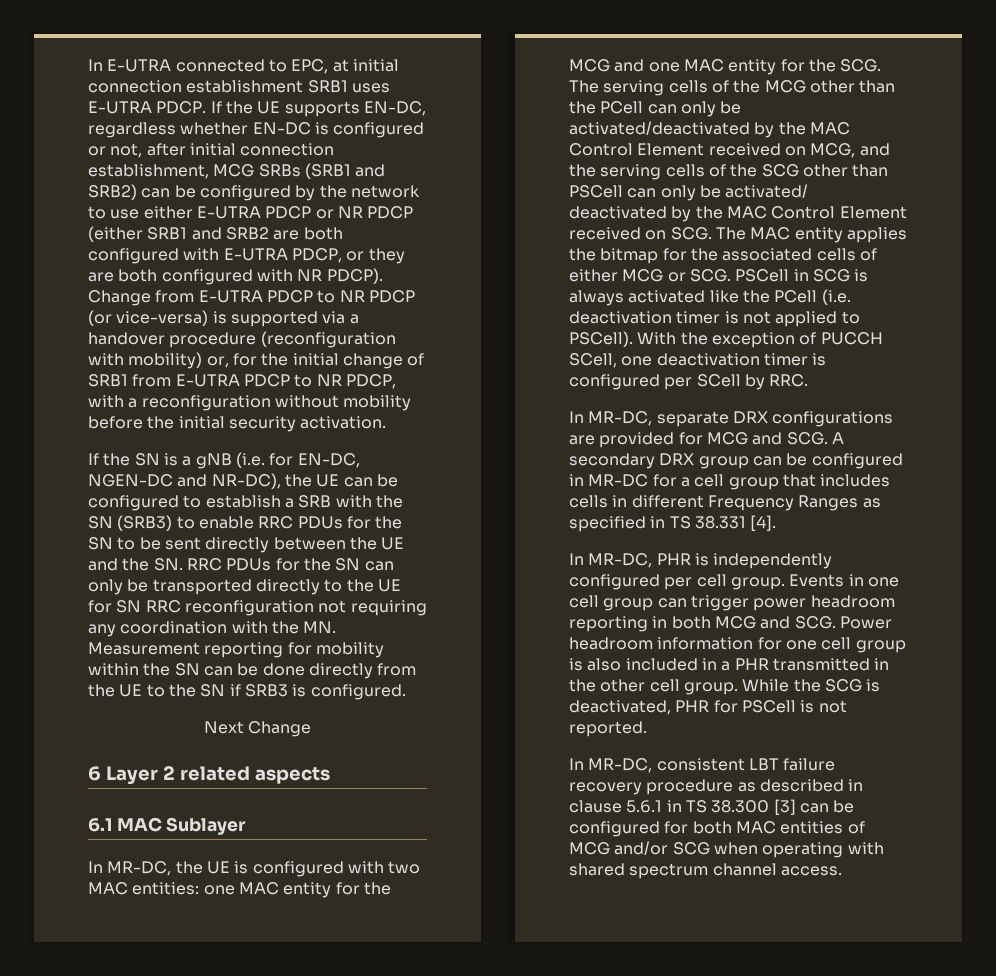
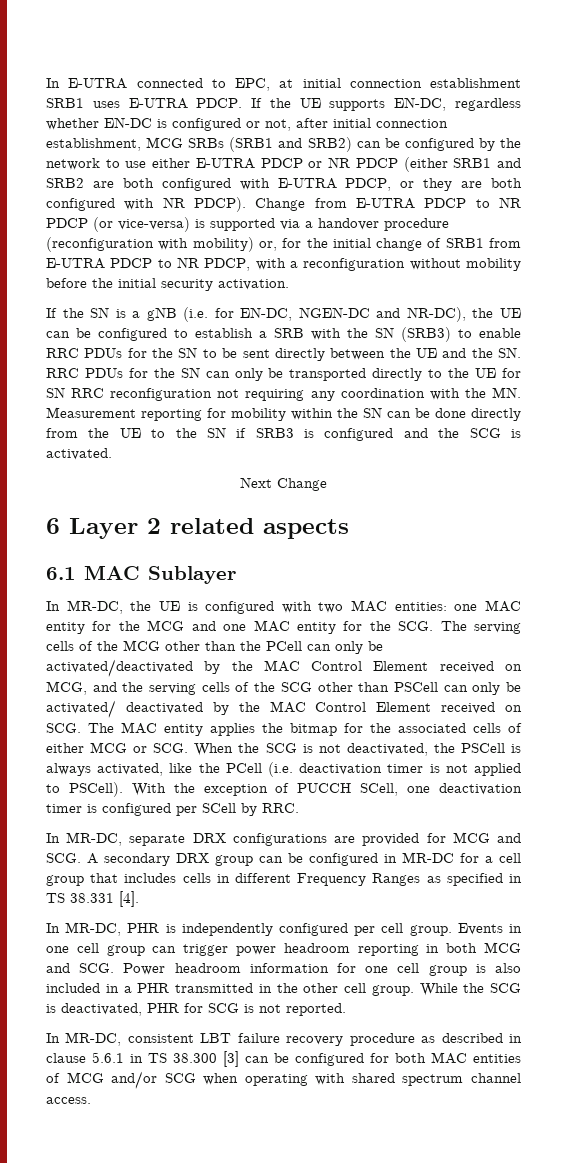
- If the SN is a gNB (i.e. for EN-DC, NGEN-DC and NR-DC), the UE can be configured to establish a SRB with the SN (SRB3) to enable RRC PDUs for the SN to be sent directly between the UE and the SN. RRC PDUs for the SN can only be transported directly to the UE for SN RRC reconfiguration not requiring any coordination with the MN. Measurement reporting for mobility within the SN can be done directly from the UE to the SN if SRB3 is configured.
+ If the SN is a gNB (i.e. for EN-DC, NGEN-DC and NR-DC), the UE can be configured to establish a SRB with the SN (SRB3) to enable RRC PDUs for the SN to be sent directly between the UE and the SN. RRC PDUs for the SN can only be transported directly to the UE for SN RRC reconfiguration not requiring any coordination with the MN. Measurement reporting for mobility within the SN can be done directly from the UE to the SN if SRB3 is configured and the SCG is activated.
- one MAC entity for the MCG and one MAC entity for the SCG. The serving cells of the MCG other than the PCell can only be activated/deactivated by the MAC Control Element received on MCG, and the serving cells of the SCG other than PSCell can only be activated/ deactivated by the MAC Control Element received on SCG. The MAC entity applies the bitmap for the associated cells of either MCG or SCG. PSCell in SCG is always activated like the PCell (i.e. deactivation timer is not applied to PSCell).
+ one MAC entity for the MCG and one MAC entity for the SCG. The serving cells of the MCG other than the PCell can only be activated/deactivated by the MAC Control Element received on MCG, and the serving cells of the SCG other than PSCell can only be activated/ deactivated by the MAC Control Element received on SCG. The MAC entity applies the bitmap for the associated cells of either MCG or SCG. When the SCG is not deactivated, the PSCell is always activated, like the PCell (i.e. deactivation timer is not applied to PSCell).
- While the SCG is deactivated, PHR for PSCell is not reported.
+ While the SCG is deactivated, PHR for SCG is not reported.

